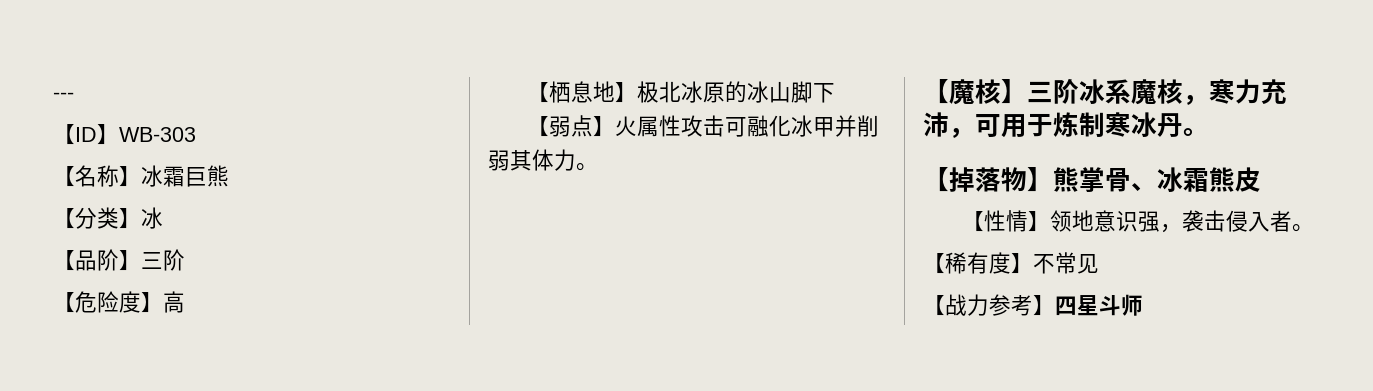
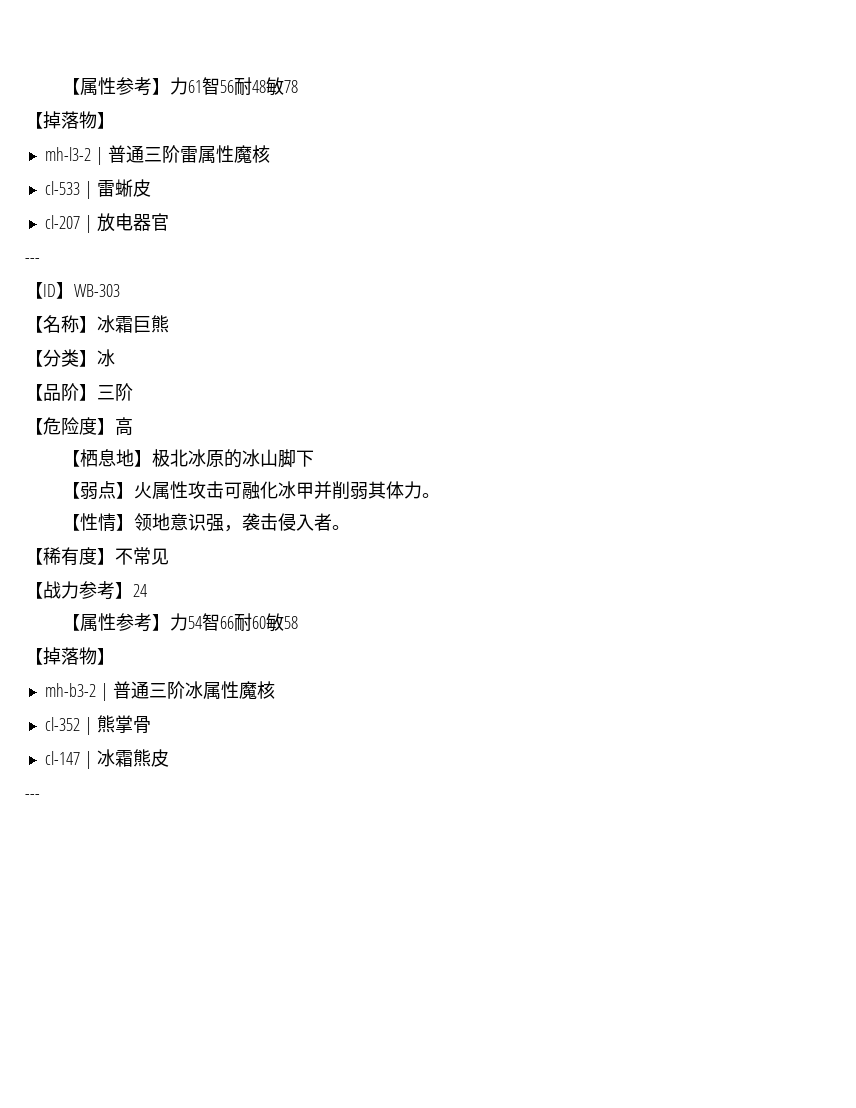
+ 【属性参考】力61智56耐48敏78
+ 【掉落物】
+ mh-l3-2 | 普通三阶雷属性魔核
+ cl-533 | 雷蜥皮
+ cl-207 | 放电器官
- 【魔核】三阶冰系魔核，寒力充沛，可用于炼制寒冰丹。
- 【掉落物】熊掌骨、冰霜熊皮
- 【战力参考】四星斗师
+ 【战力参考】24
+ 【属性参考】力54智66耐60敏58
+ 【掉落物】
+ mh-b3-2 | 普通三阶冰属性魔核
+ cl-352 | 熊掌骨
+ cl-147 | 冰霜熊皮
+ ---

